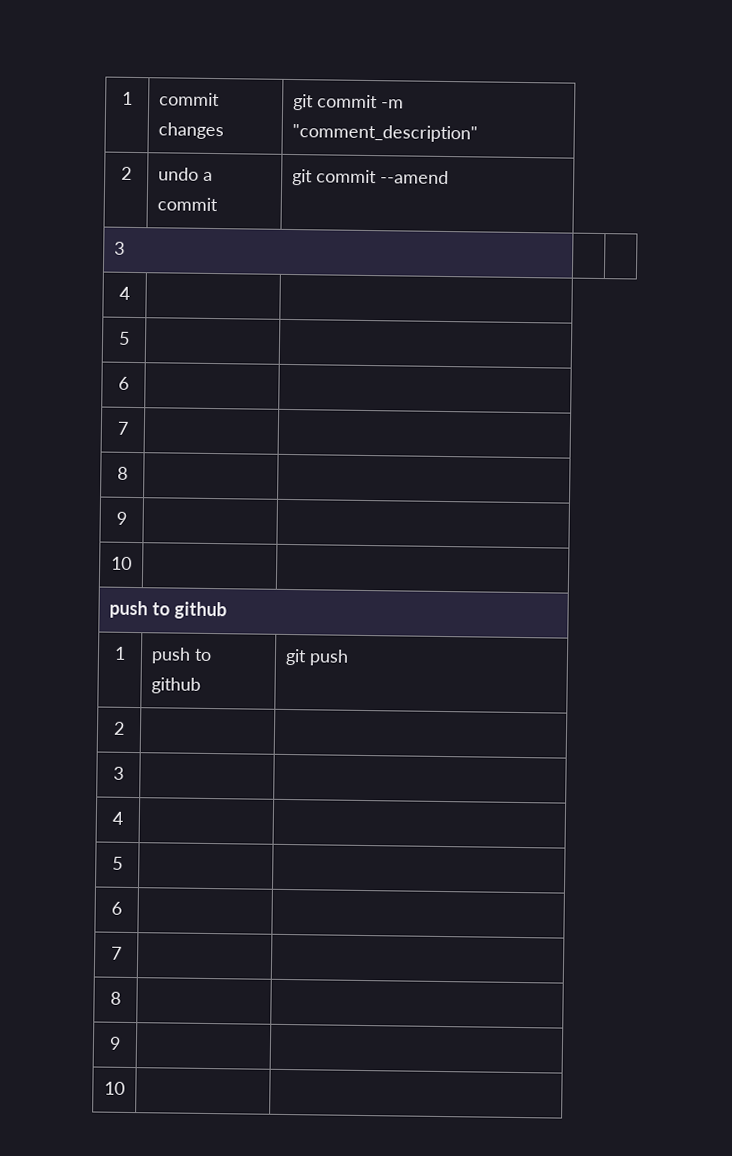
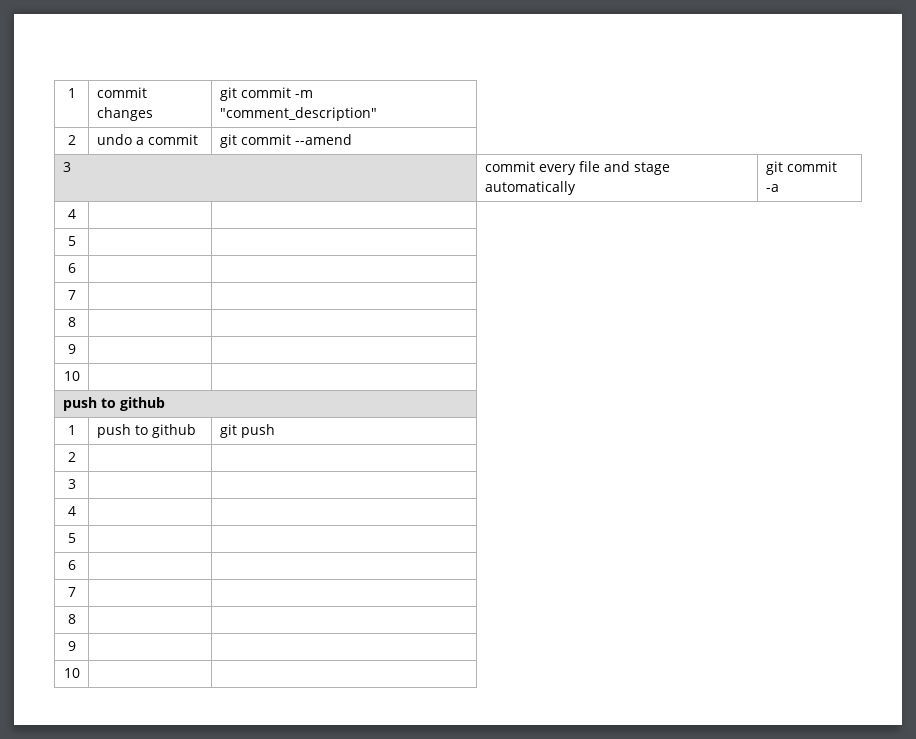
  2 | undo a commit | git commit --amend
- 3 | |
+ 3 | commit every file and stage automatically | git commit -a

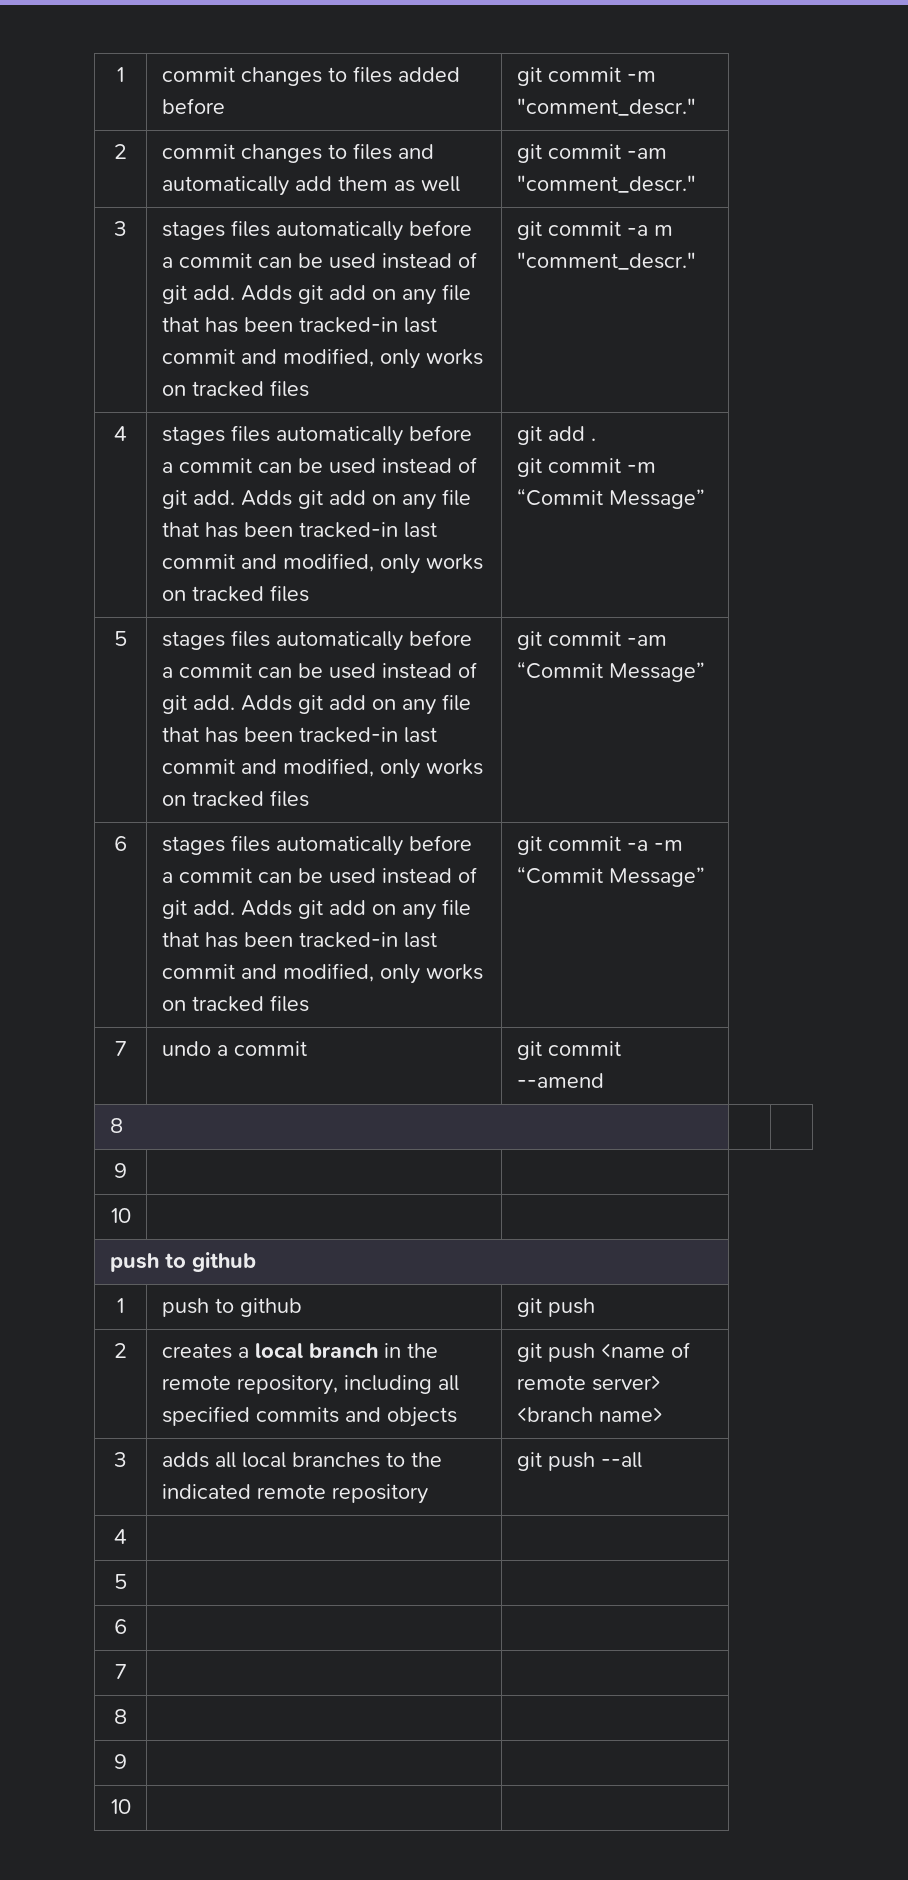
- 1 | commit changes | git commit -m "comment_description"
- 2 | undo a commit | git commit --amend
- 3 | commit every file and stage automatically | git commit -a
- 4 | |
- 5 | |
- 6 | |
- 7 | |
+ 1 | commit changes to files added before | git commit -m "comment_descr."
+ 2 | commit changes to files and automatically add them as well | git commit -am "comment_descr."
+ 3 | stages files automatically before a commit can be used instead of git add. Adds git add on any file that has been tracked-in last commit and modified, only works on tracked files | git commit -a m "comment_descr."
+ 4 | stages files automatically before a commit can be used instead of git add. Adds git add on any file that has been tracked-in last commit and modified, only works on tracked files | git add .
+ git commit -m “Commit Message”
+ 5 | stages files automatically before a commit can be used instead of git add. Adds git add on any file that has been tracked-in last commit and modified, only works on tracked files | git commit -am “Commit Message”
+ 6 | stages files automatically before a commit can be used instead of git add. Adds git add on any file that has been tracked-in last commit and modified, only works on tracked files | git commit -a -m “Commit Message”
+ 7 | undo a commit | git commit --amend
  8 | |
  9 | |
  10 | |
  push to github
  1 | push to github | git push
- 2 | |
- 3 | |
+ 2 | creates a local branch in the remote repository, including all specified commits and objects | git push <name of remote server> <branch name>
+ 3 | adds all local branches to the indicated remote repository | git push --all

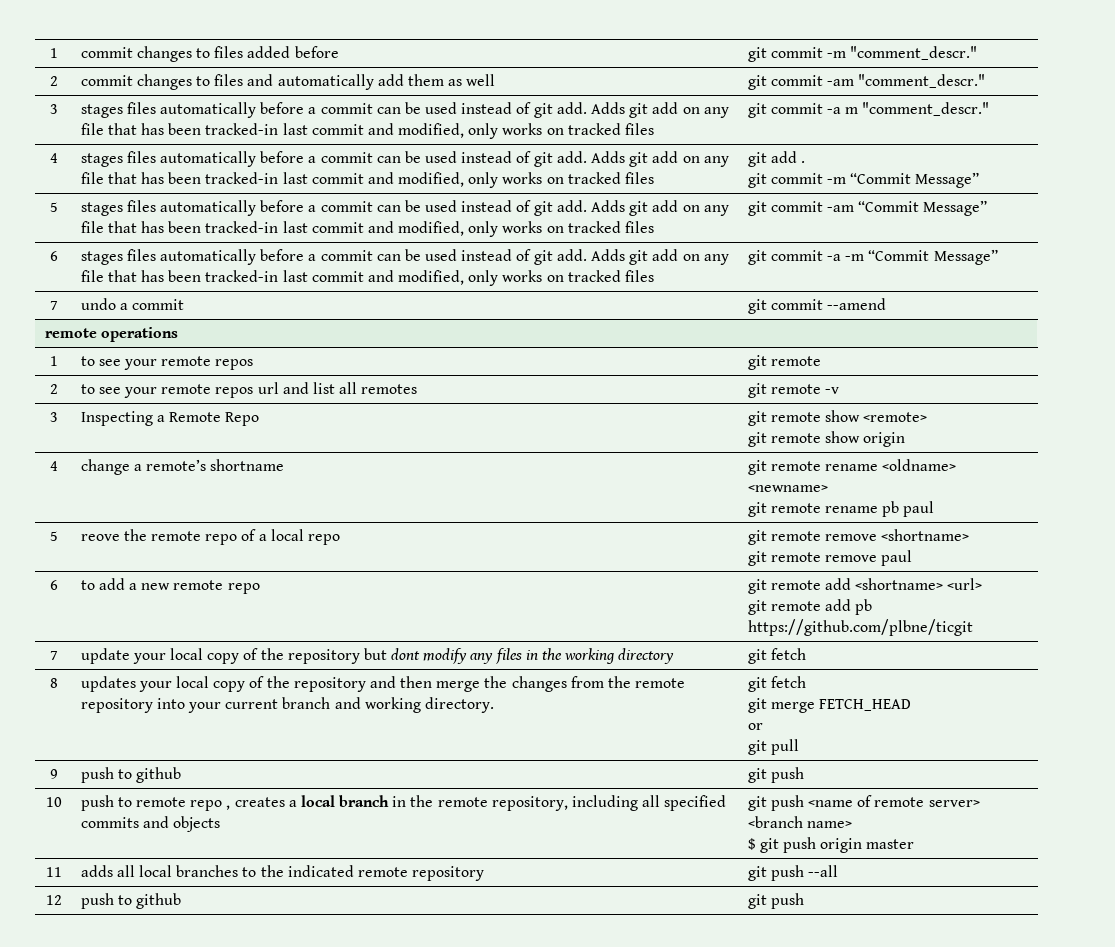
  7 | undo a commit | git commit --amend
- 8 | |
- 9 | |
- 10 | |
- push to github
- 1 | push to github | git push
+ remote operations
+ 1 | to see your remote repos | git remote
+ 2 | to see your remote repos url and list all remotes | git remote -v
+ 3 | Inspecting a Remote Repo | git remote show <remote>
+ git remote show origin
+ 4 | change a remote’s shortname | git remote rename <oldname> <newname>
+ git remote rename pb paul
+ 5 | reove the remote repo of a local repo | git remote remove <shortname>
+ git remote remove paul
+ 6 | to add a new remote repo | git remote add <shortname> <url>
+ git remote add pb https://github.com/plbne/ticgit
+ 7 | update your local copy of the repository but dont modify any files in the working directory | git fetch
+ 8 | updates your local copy of the repository and then merge the changes from the remote repository into your current branch and working directory. | git fetch
+ git merge FETCH_HEAD
+ or
+ git pull
+ 9 | push to github | git push
- 2 | creates a local branch in the remote repository, including all specified commits and objects | git push <name of remote server> <branch name>
- 3 | adds all local branches to the indicated remote repository | git push --all
+ 10 | push to remote repo , creates a local branch in the remote repository, including all specified commits and objects | git push <name of remote server> <branch name>
+ $ git push origin master
+ 11 | adds all local branches to the indicated remote repository | git push --all
- 4 | |
- 5 | |
- 6 | |
- 7 | |
- 8 | |
- 9 | |
- 10 | |
+ 12 | push to github | git push

